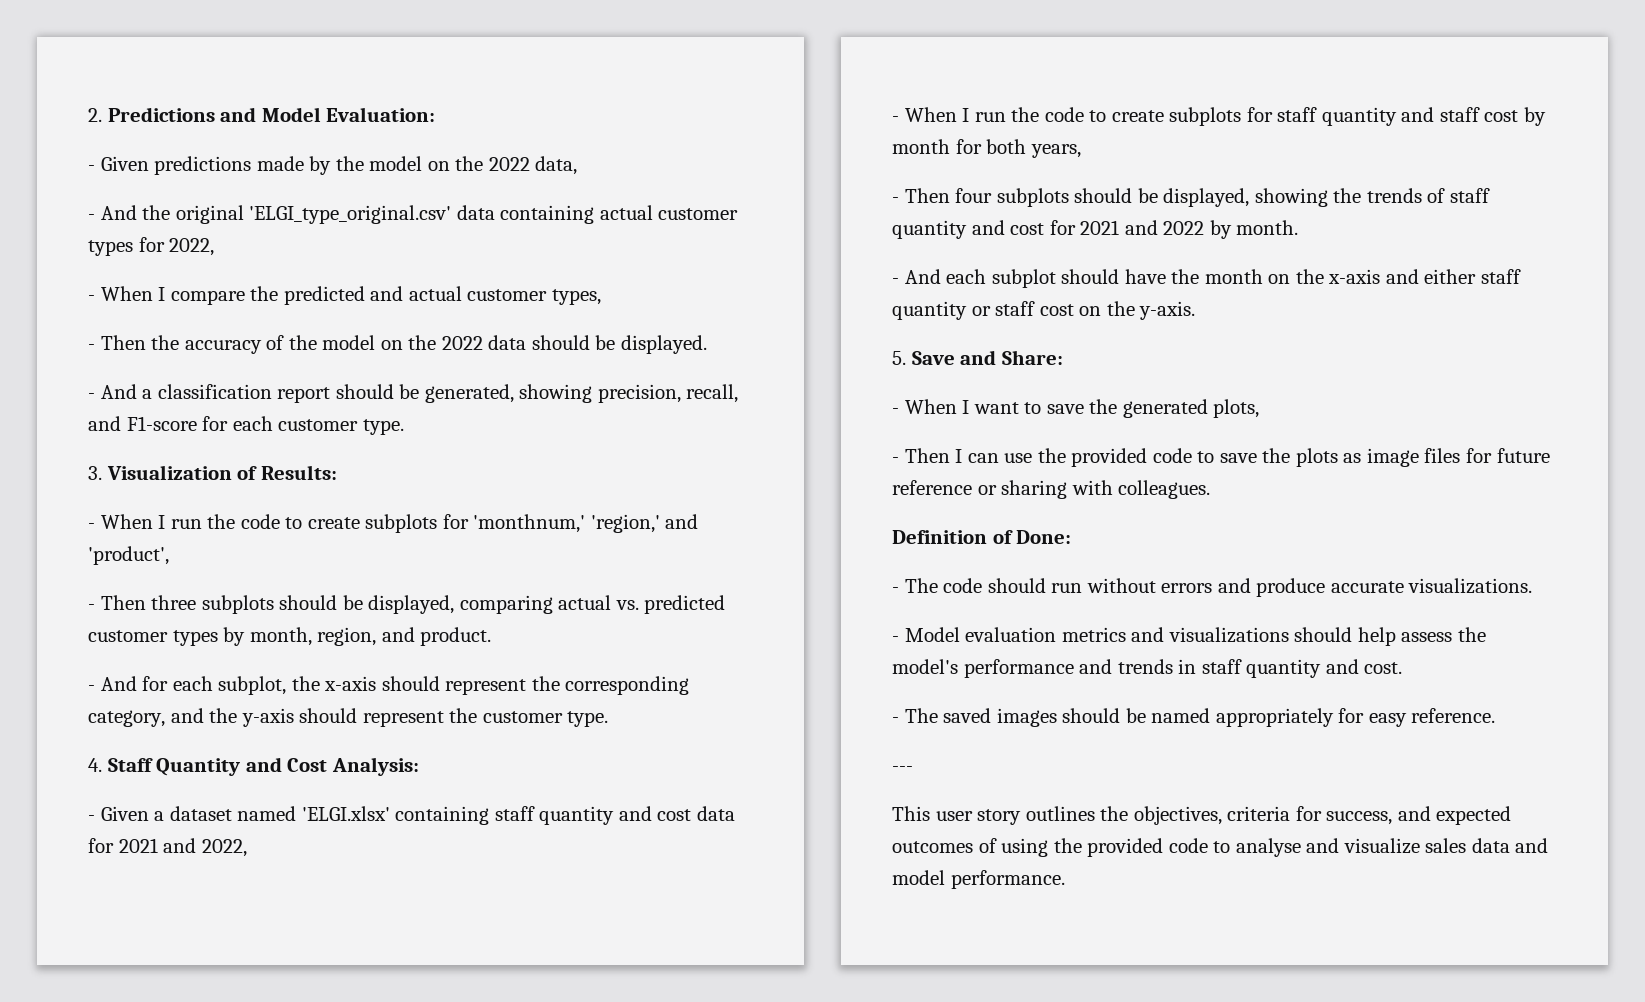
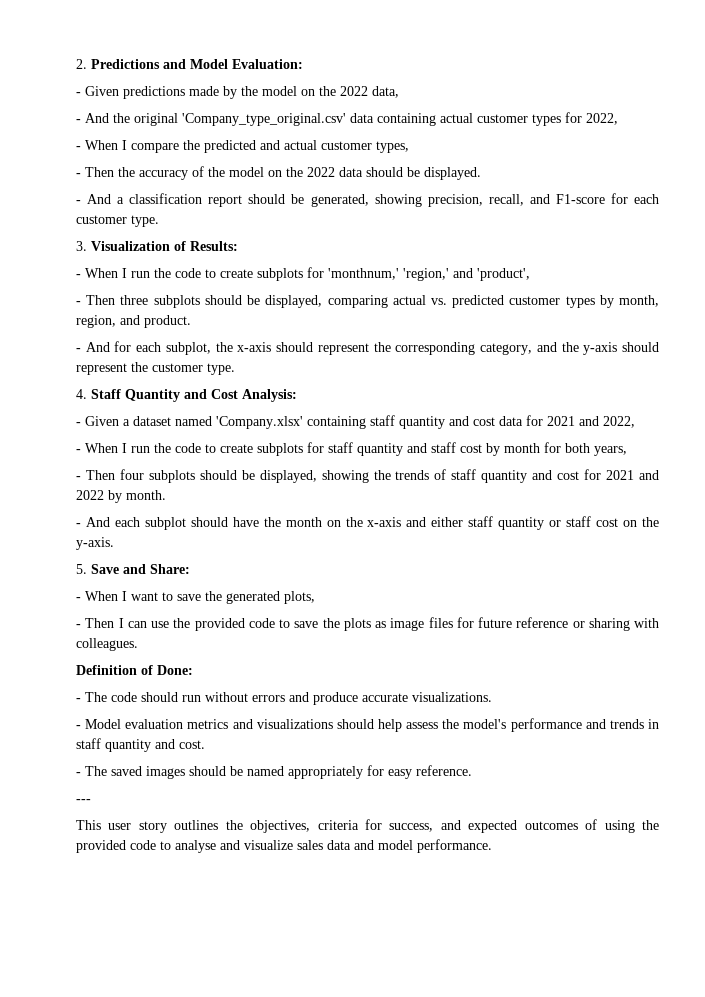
- - And the original 'ELGI_type_original.csv' data containing actual customer types for 2022,
+ - And the original 'Company_type_original.csv' data containing actual customer types for 2022,
- - Given a dataset named 'ELGI.xlsx' containing staff quantity and cost data for 2021 and 2022,
+ - Given a dataset named 'Company.xlsx' containing staff quantity and cost data for 2021 and 2022,

